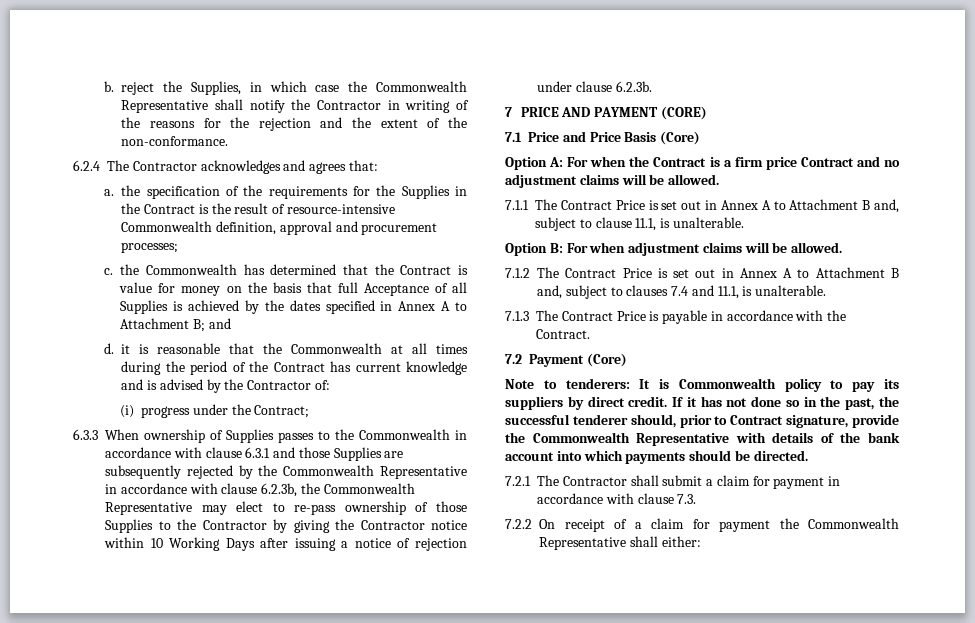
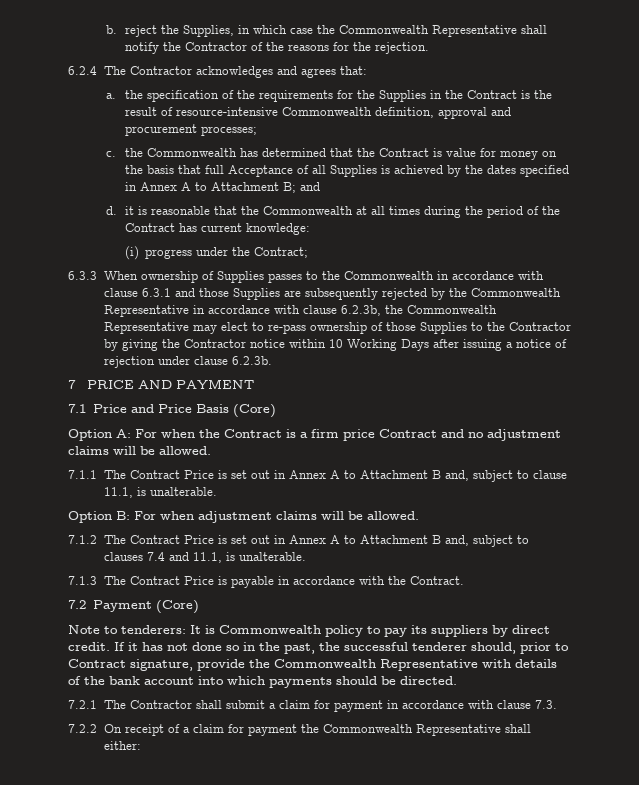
- b. reject the Supplies, in which case the Commonwealth Representative shall notify the Contractor in writing of the reasons for the rejection and the extent of the non-conformance.
+ b. reject the Supplies, in which case the Commonwealth Representative shall notify the Contractor of the reasons for the rejection.
- d. it is reasonable that the Commonwealth at all times during the period of the Contract has current knowledge and is advised by the Contractor of:
+ d. it is reasonable that the Commonwealth at all times during the period of the Contract has current knowledge:
- 7 PRICE AND PAYMENT (CORE)
+ 7 PRICE AND PAYMENT

